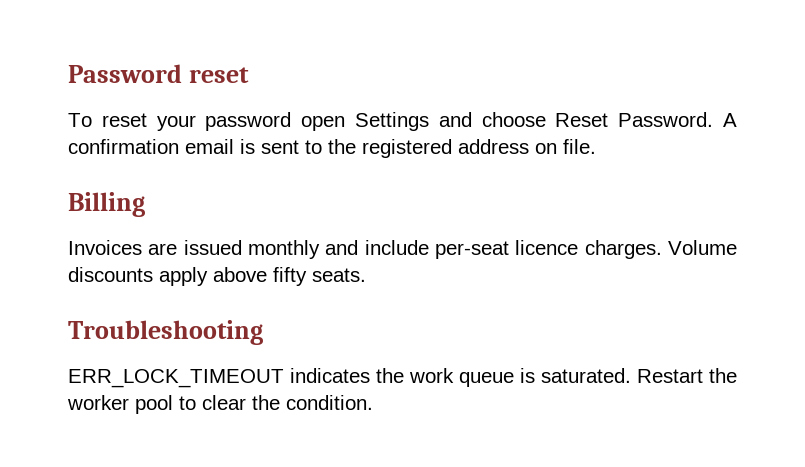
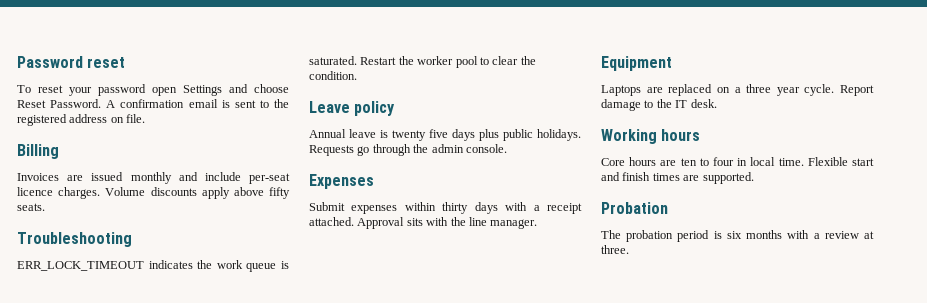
+ Leave policy
+ Annual leave is twenty five days plus public holidays. Requests go through the admin console.
+ Expenses
+ Submit expenses within thirty days with a receipt attached. Approval sits with the line manager.
+ Equipment
+ Laptops are replaced on a three year cycle. Report damage to the IT desk.
+ Working hours
+ Core hours are ten to four in local time. Flexible start and finish times are supported.
+ Probation
+ The probation period is six months with a review at three.

